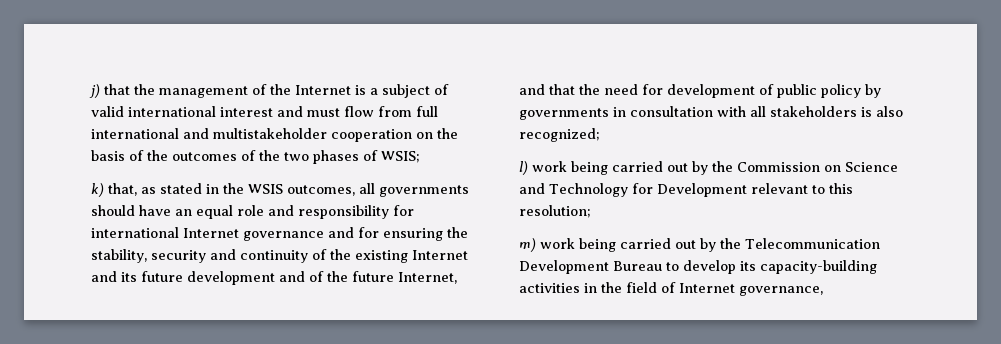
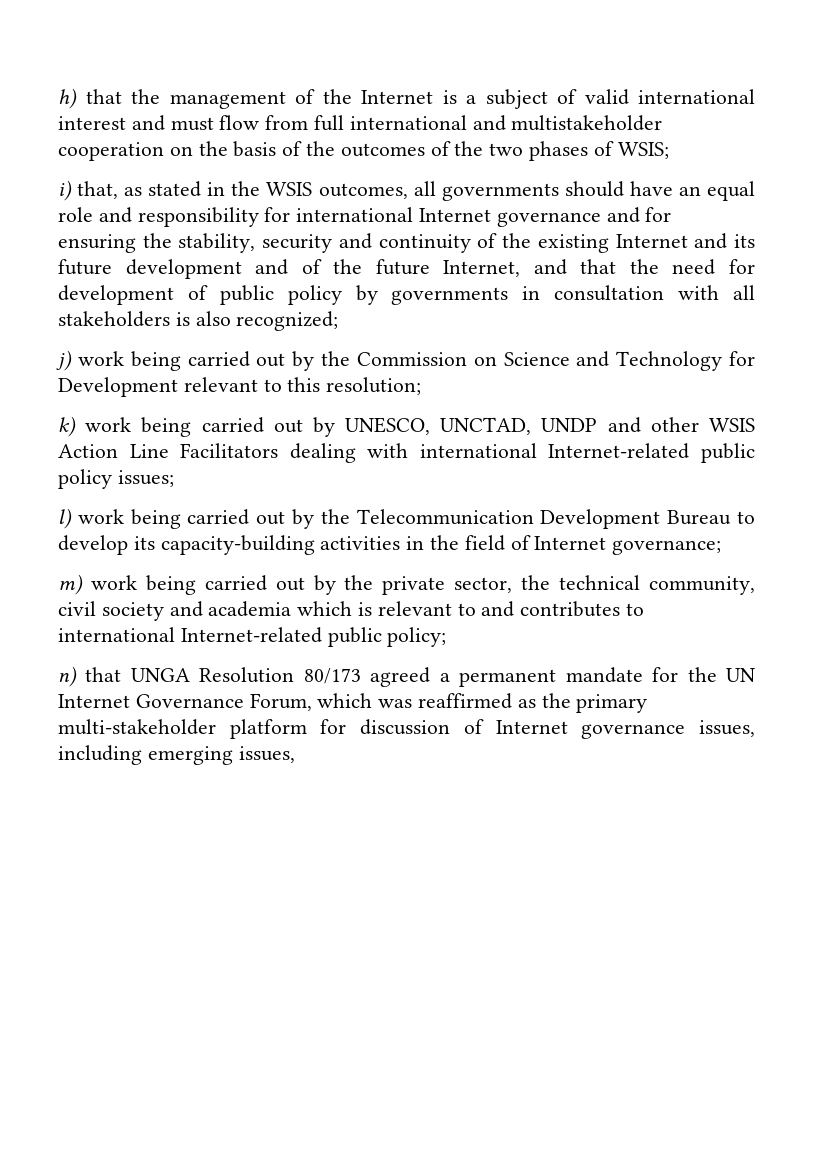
- j) that the management of the Internet is a subject of valid international interest and must flow from full international and multistakeholder cooperation on the basis of the outcomes of the two phases of WSIS;
+ h) that the management of the Internet is a subject of valid international interest and must flow from full international and multistakeholder cooperation on the basis of the outcomes of the two phases of WSIS;
- k) that, as stated in the WSIS outcomes, all governments should have an equal role and responsibility for international Internet governance and for ensuring the stability, security and continuity of the existing Internet and its future development and of the future Internet, and that the need for development of public policy by governments in consultation with all stakeholders is also recognized;
+ i) that, as stated in the WSIS outcomes, all governments should have an equal role and responsibility for international Internet governance and for ensuring the stability, security and continuity of the existing Internet and its future development and of the future Internet, and that the need for development of public policy by governments in consultation with all stakeholders is also recognized;
- l) work being carried out by the Commission on Science and Technology for Development relevant to this resolution;
+ j) work being carried out by the Commission on Science and Technology for Development relevant to this resolution;
- m) work being carried out by the Telecommunication Development Bureau to develop its capacity-building activities in the field of Internet governance,
+ k) work being carried out by UNESCO, UNCTAD, UNDP and other WSIS Action Line Facilitators dealing with international Internet-related public policy issues;
+ l) work being carried out by the Telecommunication Development Bureau to develop its capacity-building activities in the field of Internet governance;
+ m) work being carried out by the private sector, the technical community, civil society and academia which is relevant to and contributes to international Internet-related public policy;
+ n) that UNGA Resolution 80/173 agreed a permanent mandate for the UN Internet Governance Forum, which was reaffirmed as the primary multi-stakeholder platform for discussion of Internet governance issues, including emerging issues,

